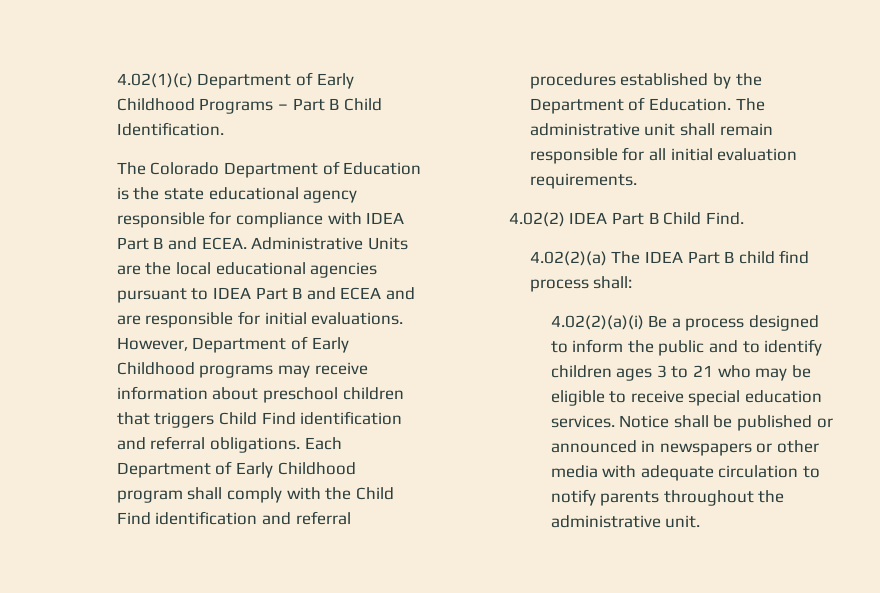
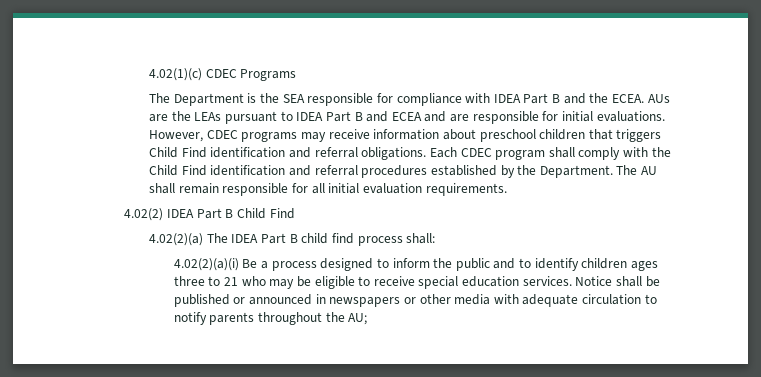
- 4.02(1)(c) Department of Early Childhood Programs – Part B Child Identification.
- The Colorado Department of Education is the state educational agency responsible for compliance with IDEA Part B and ECEA. Administrative Units are the local educational agencies pursuant to IDEA Part B and ECEA and are responsible for initial evaluations.
+ 4.02(1)(c) CDEC Programs
+ The Department is the SEA responsible for compliance with IDEA Part B and the ECEA. AUs are the LEAs pursuant to IDEA Part B and ECEA and are responsible for initial evaluations.
- However, Department of Early Childhood programs may receive information about preschool children that triggers Child Find identification and referral obligations.
+ However, CDEC programs may receive information about preschool children that triggers Child Find identification and referral obligations.
- Each Department of Early Childhood program shall comply with the Child Find identification and referral procedures established by the Department of Education. The administrative unit shall remain responsible for all initial evaluation requirements.
+ Each CDEC program shall comply with the Child Find identification and referral procedures established by the Department. The AU shall remain responsible for all initial evaluation requirements.
- 4.02(2) IDEA Part B Child Find.
+ 4.02(2) IDEA Part B Child Find
- 4.02(2)(a)(i) Be a process designed to inform the public and to identify children ages 3 to 21 who may be eligible to receive special education services.
+ 4.02(2)(a)(i) Be a process designed to inform the public and to identify children ages three to 21 who may be eligible to receive special education services.
- Notice shall be published or announced in newspapers or other media with adequate circulation to notify parents throughout the administrative unit.
+ Notice shall be published or announced in newspapers or other media with adequate circulation to notify parents throughout the AU;

